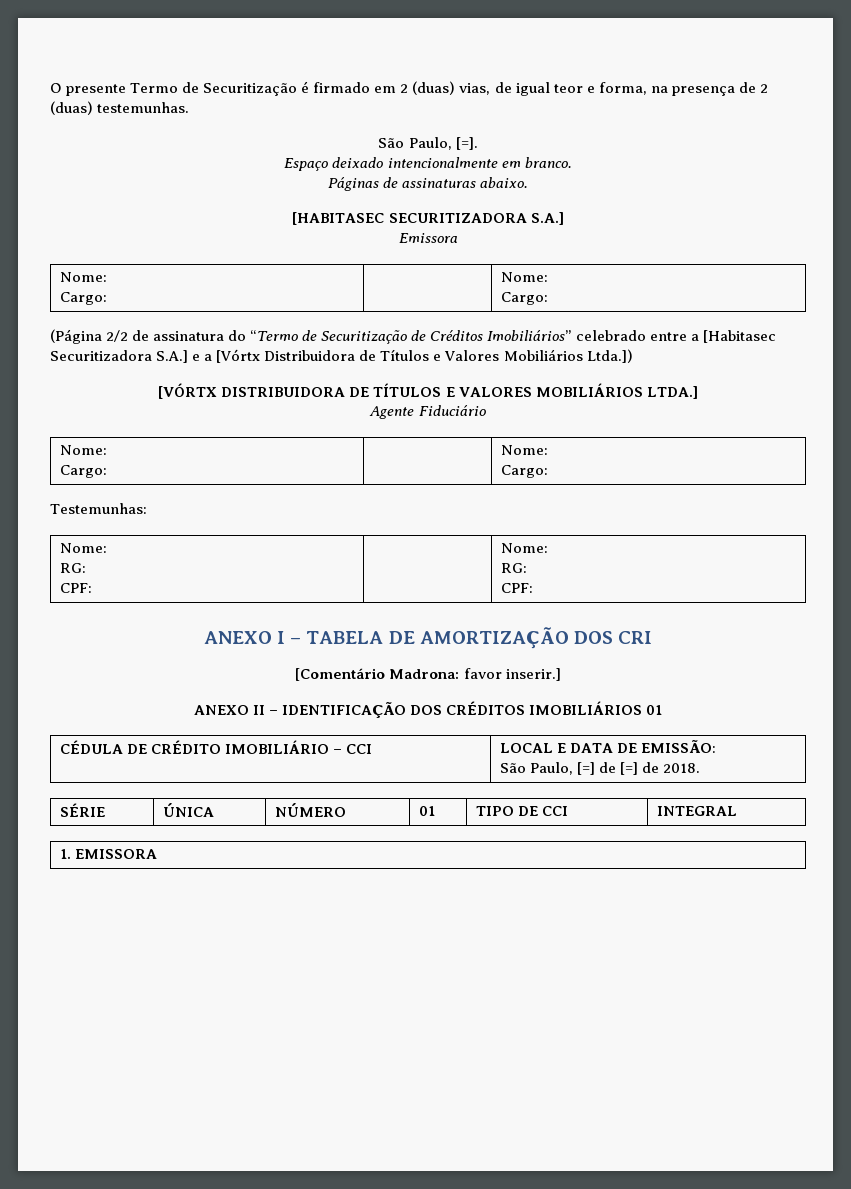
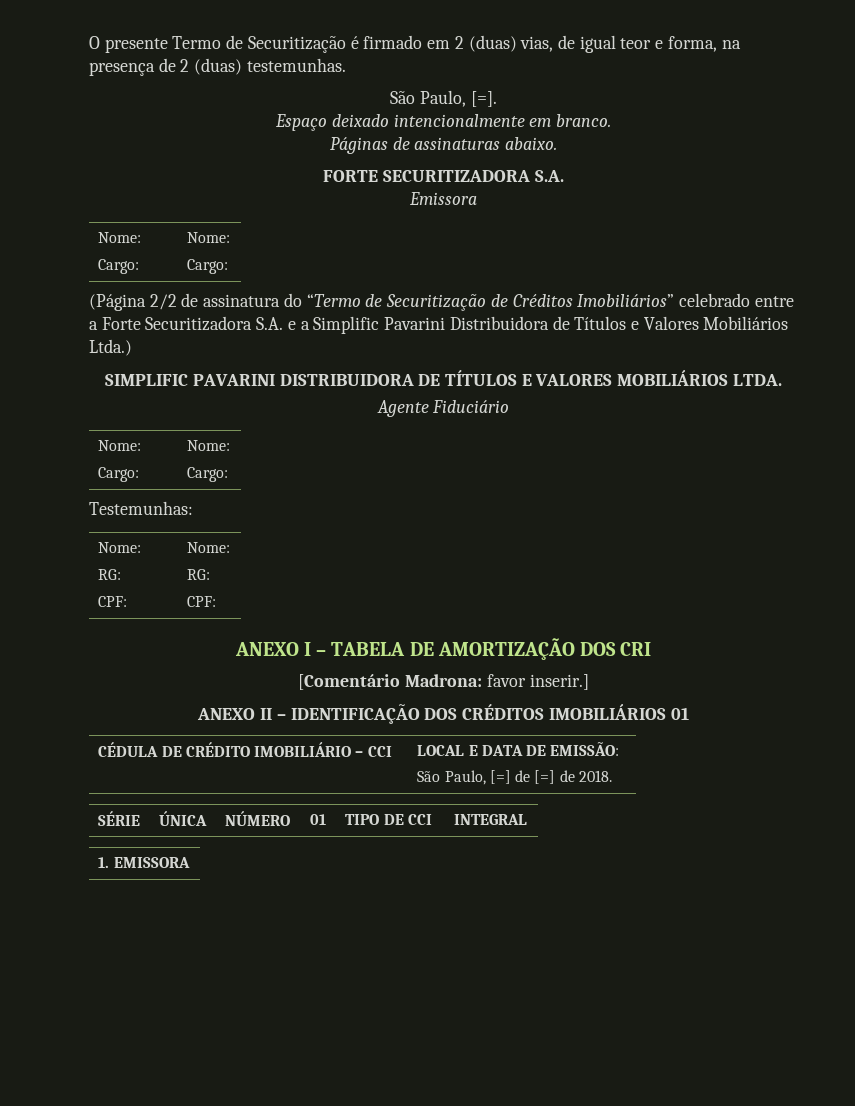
- [HABITASEC SECURITIZADORA S.A.]
+ FORTE SECURITIZADORA S.A.
- (Página 2/2 de assinatura do “Termo de Securitização de Créditos Imobiliários” celebrado entre a [Habitasec Securitizadora S.A.] e a [Vórtx Distribuidora de Títulos e Valores Mobiliários Ltda.])
- [VÓRTX DISTRIBUIDORA DE TÍTULOS E VALORES MOBILIÁRIOS LTDA.]
+ (Página 2/2 de assinatura do “Termo de Securitização de Créditos Imobiliários” celebrado entre a Forte Securitizadora S.A. e a Simplific Pavarini Distribuidora de Títulos e Valores Mobiliários Ltda.)
+ SIMPLIFIC PAVARINI DISTRIBUIDORA DE TÍTULOS E VALORES MOBILIÁRIOS LTDA.

